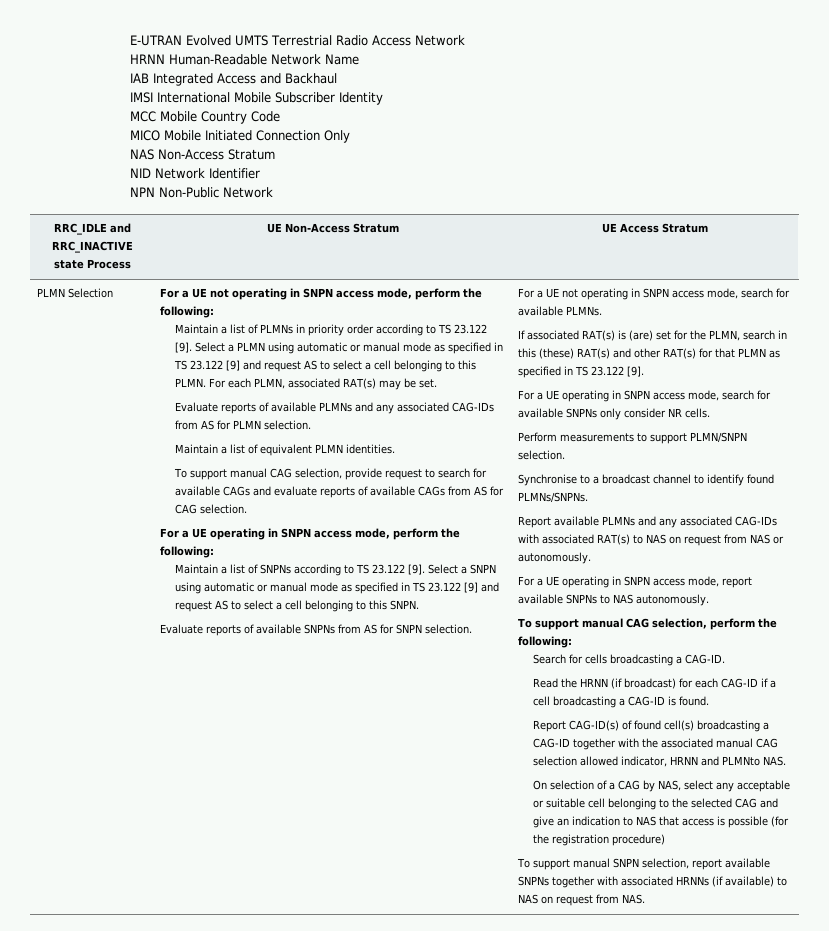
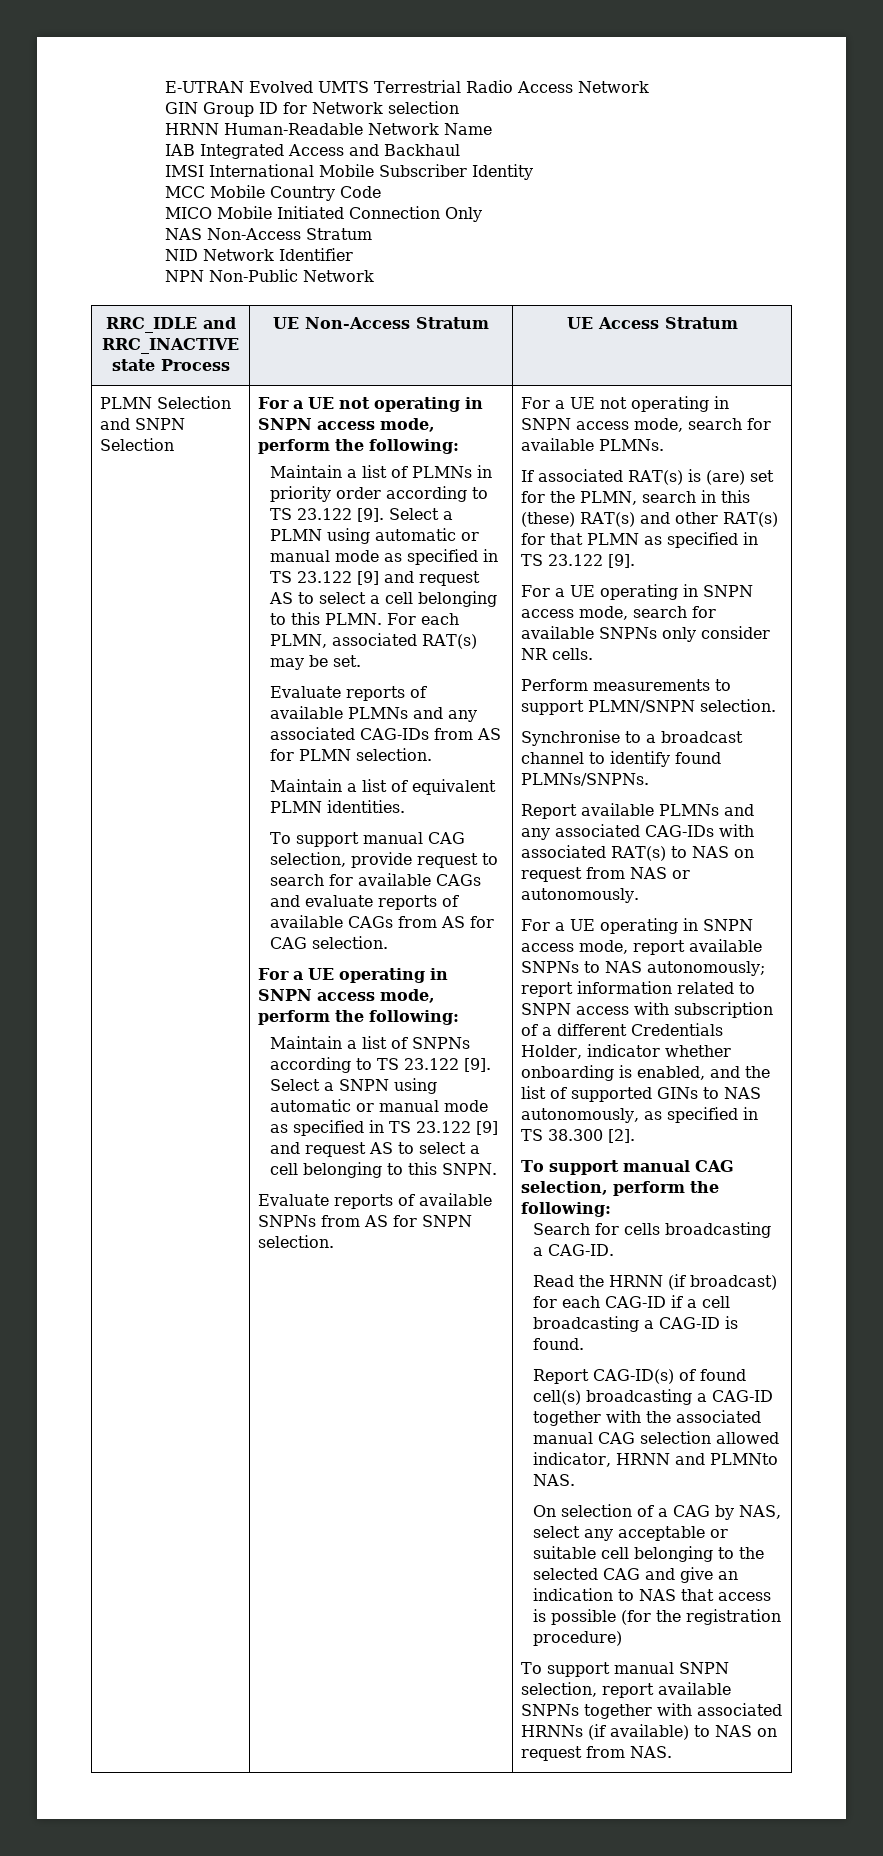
+ GIN Group ID for Network selection
- PLMN Selection
+ PLMN Selection and SNPN Selection
- For a UE operating in SNPN access mode, report available SNPNs to NAS autonomously.
+ For a UE operating in SNPN access mode, report available SNPNs to NAS autonomously; report information related to SNPN access with subscription of a different Credentials Holder, indicator whether onboarding is enabled, and the list of supported GINs to NAS autonomously, as specified in TS 38.300 [2].

